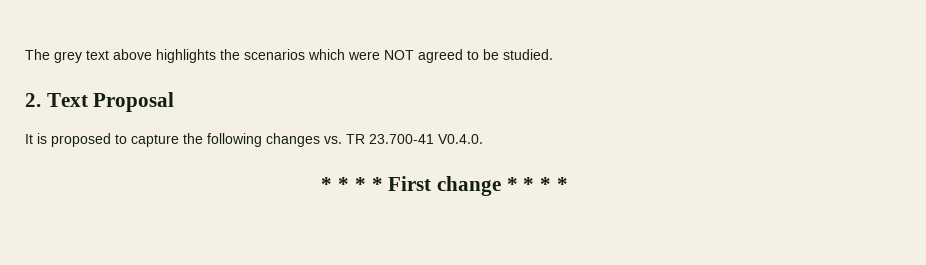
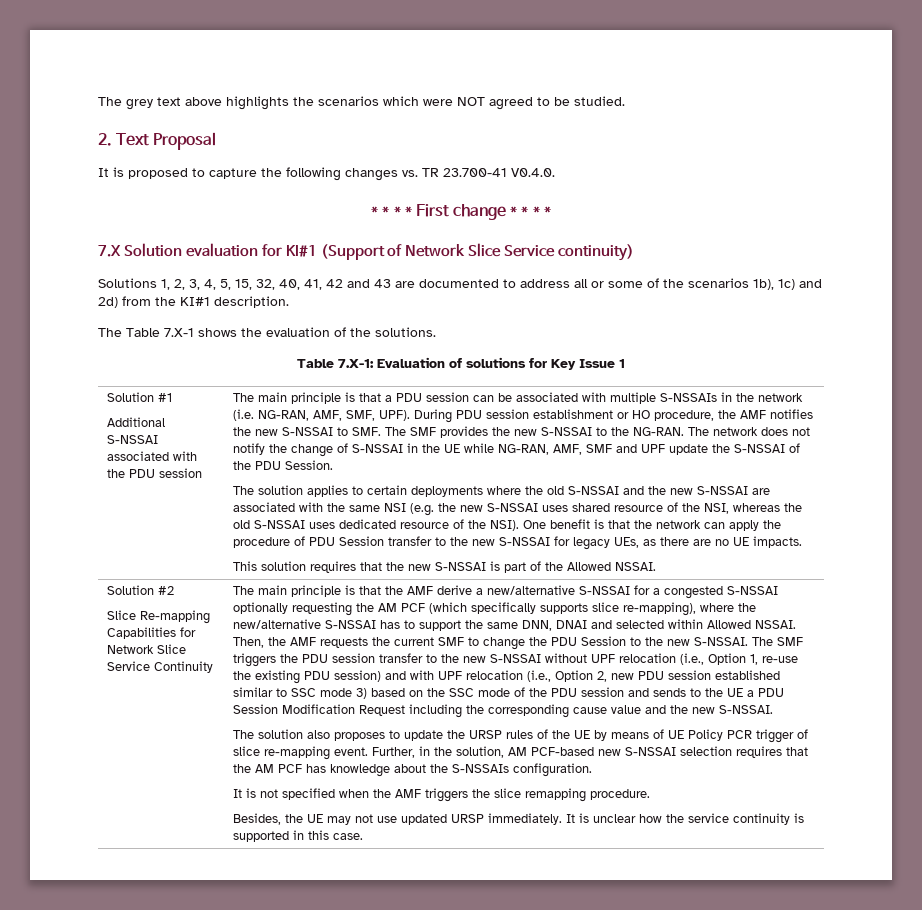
+ 7.X Solution evaluation for KI#1 (Support of Network Slice Service continuity)
+ Solutions 1, 2, 3, 4, 5, 15, 32, 40, 41, 42 and 43 are documented to address all or some of the scenarios 1b), 1c) and 2d) from the KI#1 description.
+ The Table 7.X-1 shows the evaluation of the solutions.
+ Table 7.X-1: Evaluation of solutions for Key Issue 1
+ Solution #1
+ Additional S-NSSAI associated with the PDU session | The main principle is that a PDU session can be associated with multiple S-NSSAIs in the network (i.e. NG-RAN, AMF, SMF, UPF). During PDU session establishment or HO procedure, the AMF notifies the new S-NSSAI to SMF. The SMF provides the new S-NSSAI to the NG-RAN. The network does not notify the change of S-NSSAI in the UE while NG-RAN, AMF, SMF and UPF update the S-NSSAI of the PDU Session.
+ The solution applies to certain deployments where the old S-NSSAI and the new S-NSSAI are associated with the same NSI (e.g. the new S-NSSAI uses shared resource of the NSI, whereas the old S-NSSAI uses dedicated resource of the NSI). One benefit is that the network can apply the procedure of PDU Session transfer to the new S-NSSAI for legacy UEs, as there are no UE impacts.
+ This solution requires that the new S-NSSAI is part of the Allowed NSSAI.
+ Solution #2
+ Slice Re-mapping Capabilities for Network Slice Service Continuity | The main principle is that the AMF derive a new/alternative S-NSSAI for a congested S-NSSAI optionally requesting the AM PCF (which specifically supports slice re-mapping), where the new/alternative S-NSSAI has to support the same DNN, DNAI and selected within Allowed NSSAI. Then, the AMF requests the current SMF to change the PDU Session to the new S-NSSAI. The SMF triggers the PDU session transfer to the new S-NSSAI without UPF relocation (i.e., Option 1, re-use the existing PDU session) and with UPF relocation (i.e., Option 2, new PDU session established similar to SSC mode 3) based on the SSC mode of the PDU session and sends to the UE a PDU Session Modification Request including the corresponding cause value and the new S-NSSAI.
+ The solution also proposes to update the URSP rules of the UE by means of UE Policy PCR trigger of slice re-mapping event. Further, in the solution, AM PCF-based new S-NSSAI selection requires that the AM PCF has knowledge about the S-NSSAIs configuration.
+ It is not specified when the AMF triggers the slice remapping procedure.
+ Besides, the UE may not use updated URSP immediately. It is unclear how the service continuity is supported in this case.

